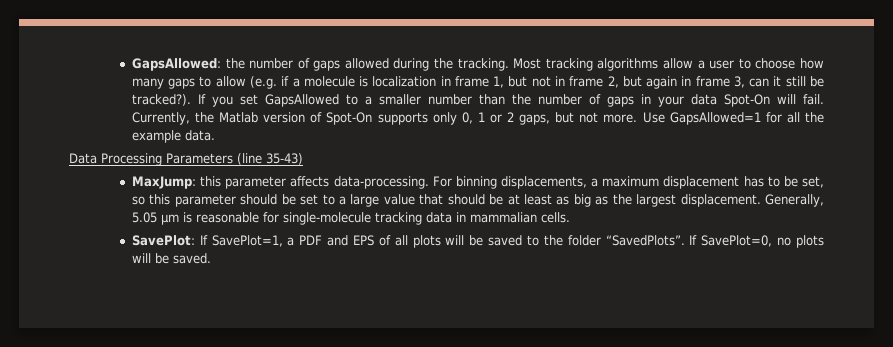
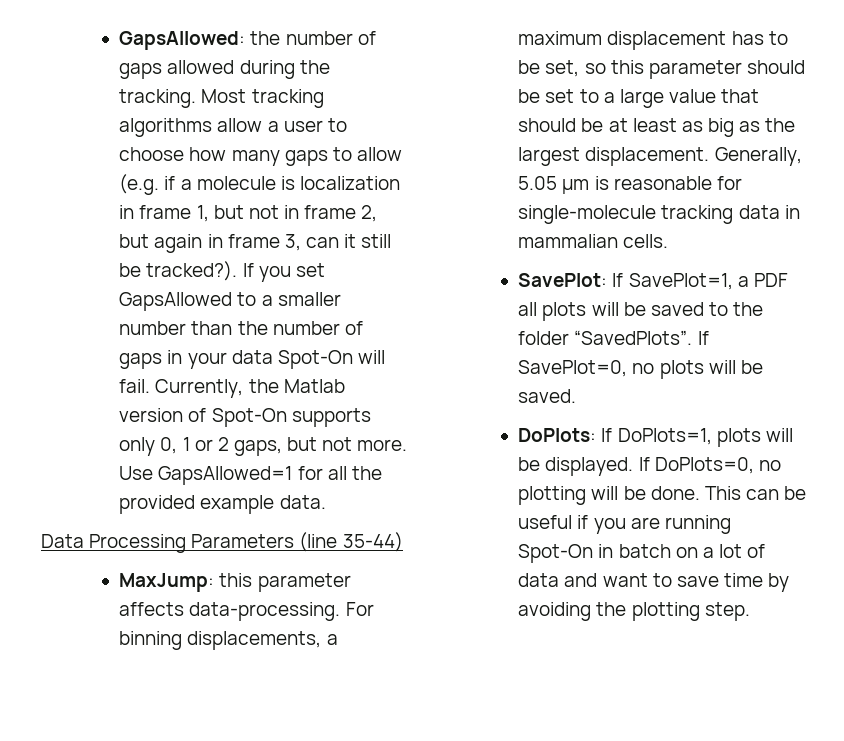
- Use GapsAllowed=1 for all the example data.
+ Use GapsAllowed=1 for all the provided example data.
- Data Processing Parameters (line 35-43)
+ Data Processing Parameters (line 35-44)
- SavePlot: If SavePlot=1, a PDF and EPS of all plots will be saved to the folder “SavedPlots”.
+ SavePlot: If SavePlot=1, a PDF all plots will be saved to the folder “SavedPlots”.
+ DoPlots: If DoPlots=1, plots will be displayed. If DoPlots=0, no plotting will be done. This can be useful if you are running Spot-On in batch on a lot of data and want to save time by avoiding the plotting step.

